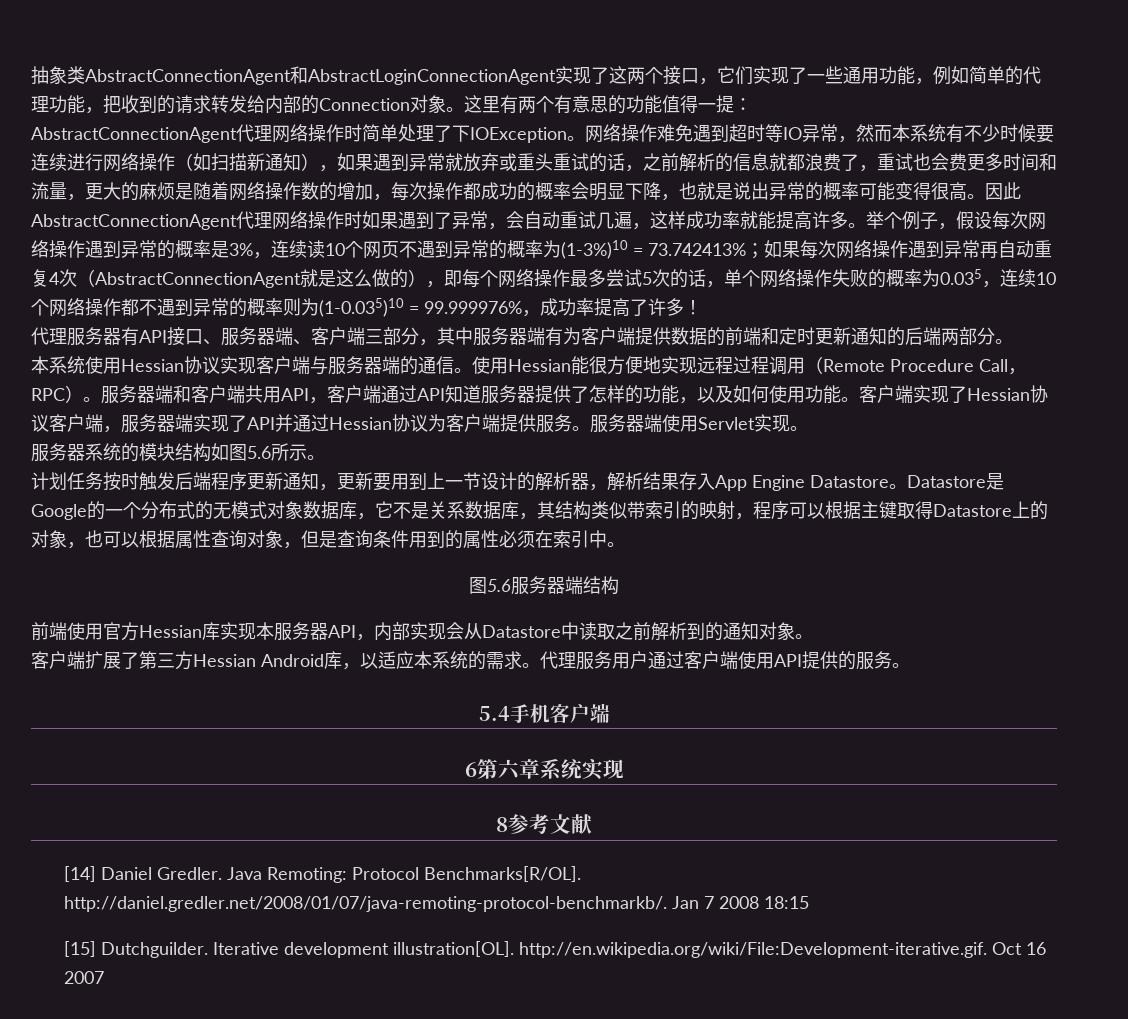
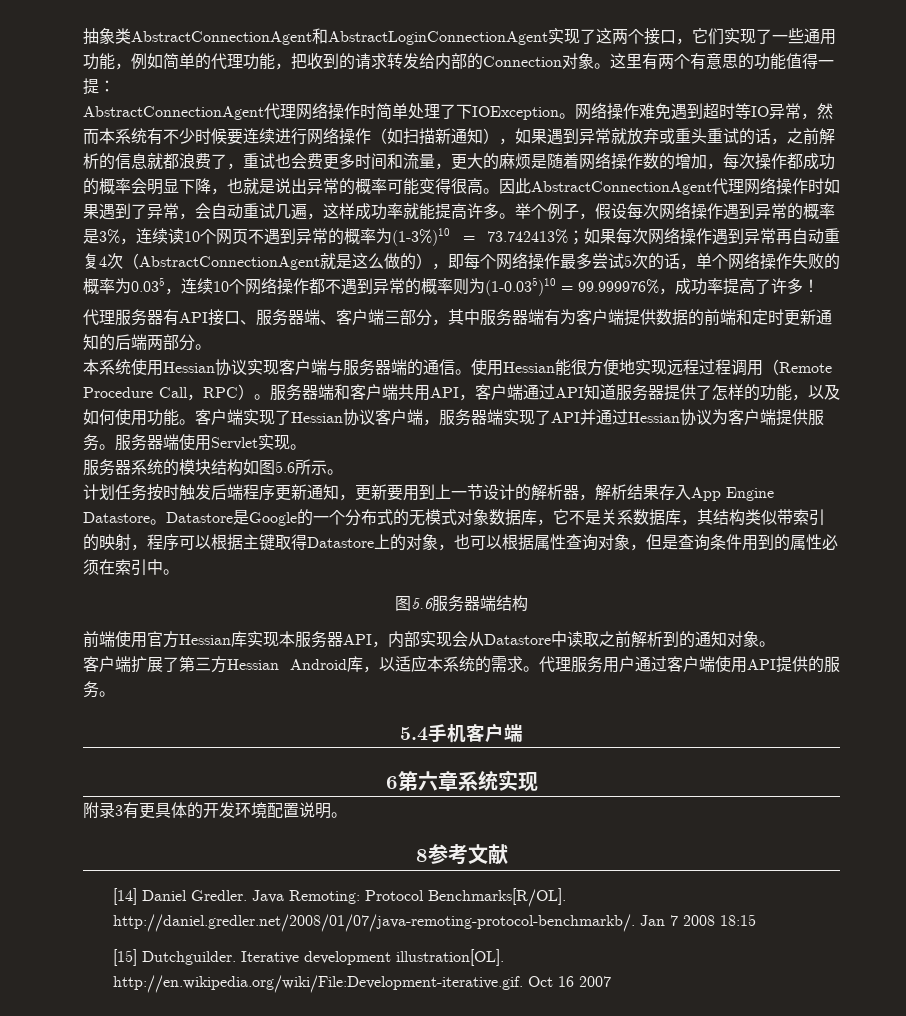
+ 附录3有更具体的开发环境配置说明。

